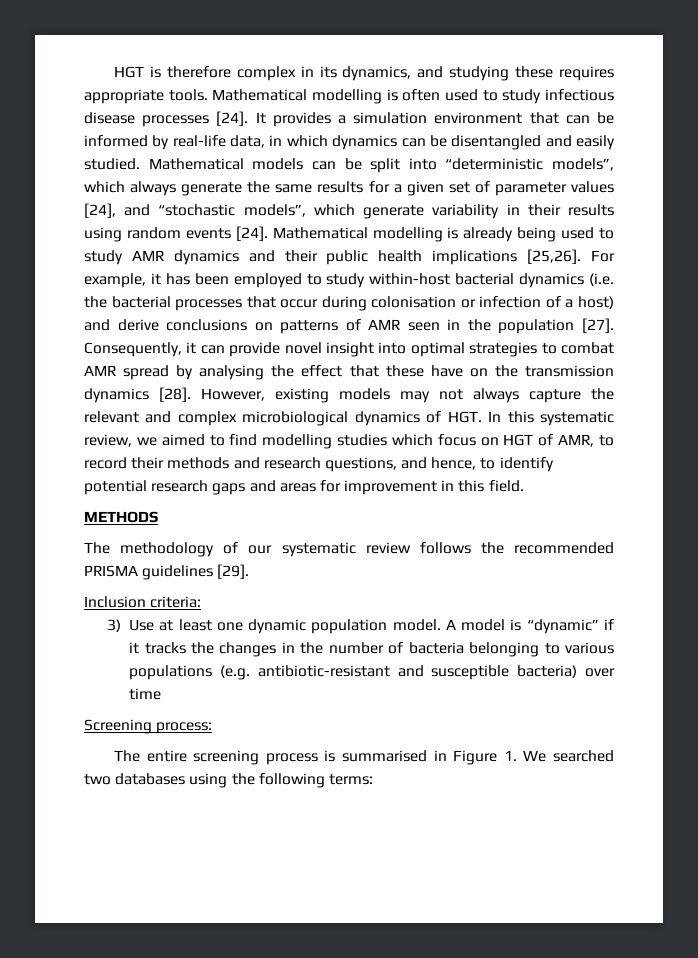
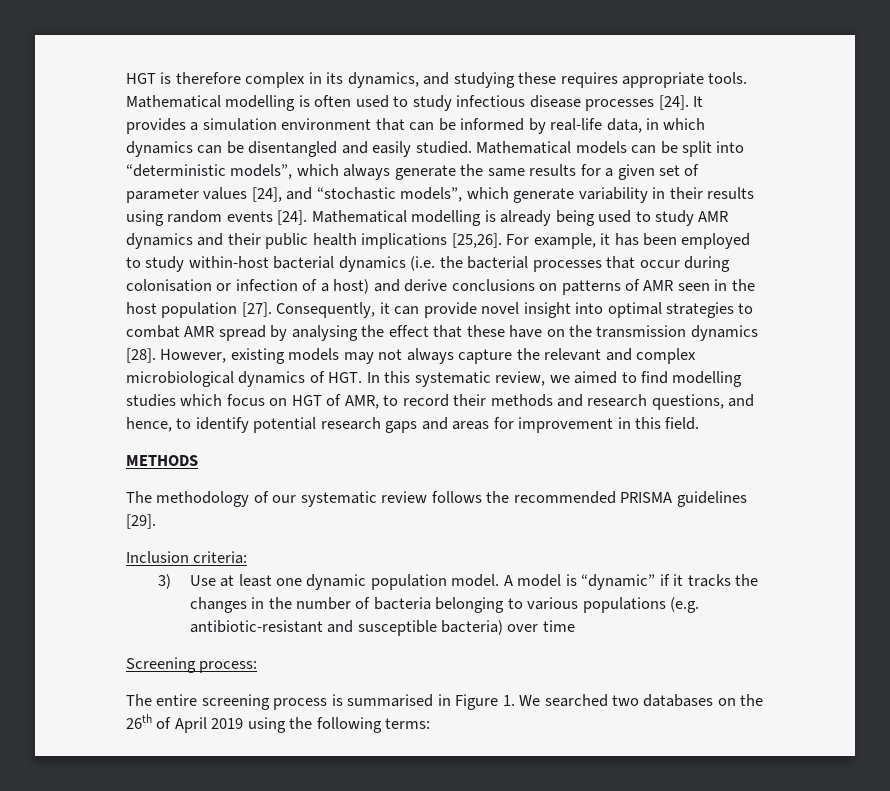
- For example, it has been employed to study within-host bacterial dynamics (i.e. the bacterial processes that occur during colonisation or infection of a host) and derive conclusions on patterns of AMR seen in the population [27].
+ For example, it has been employed to study within-host bacterial dynamics (i.e. the bacterial processes that occur during colonisation or infection of a host) and derive conclusions on patterns of AMR seen in the host population [27].
- The entire screening process is summarised in Figure 1. We searched two databases using the following terms:
+ The entire screening process is summarised in Figure 1. We searched two databases on the 26th of April 2019 using the following terms:

